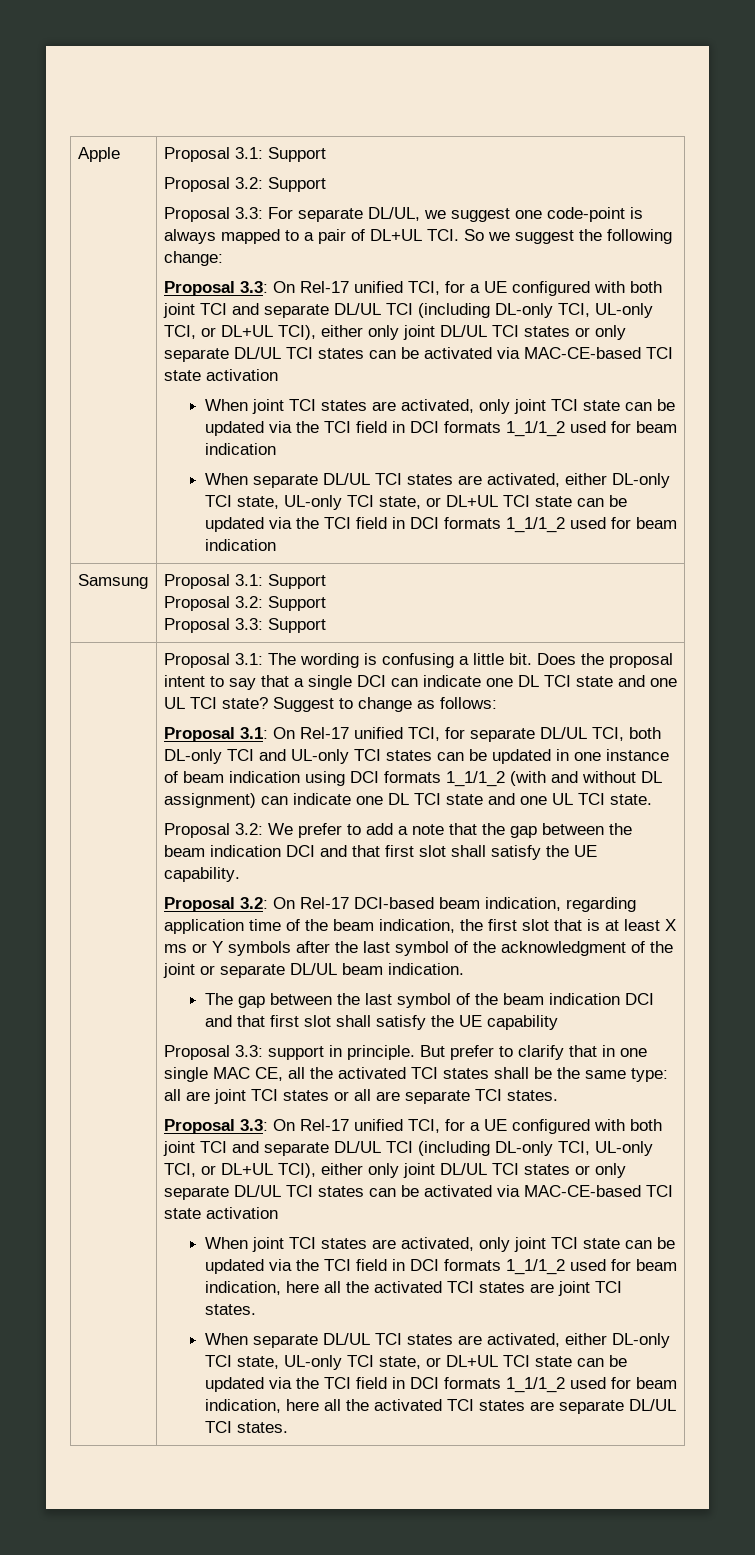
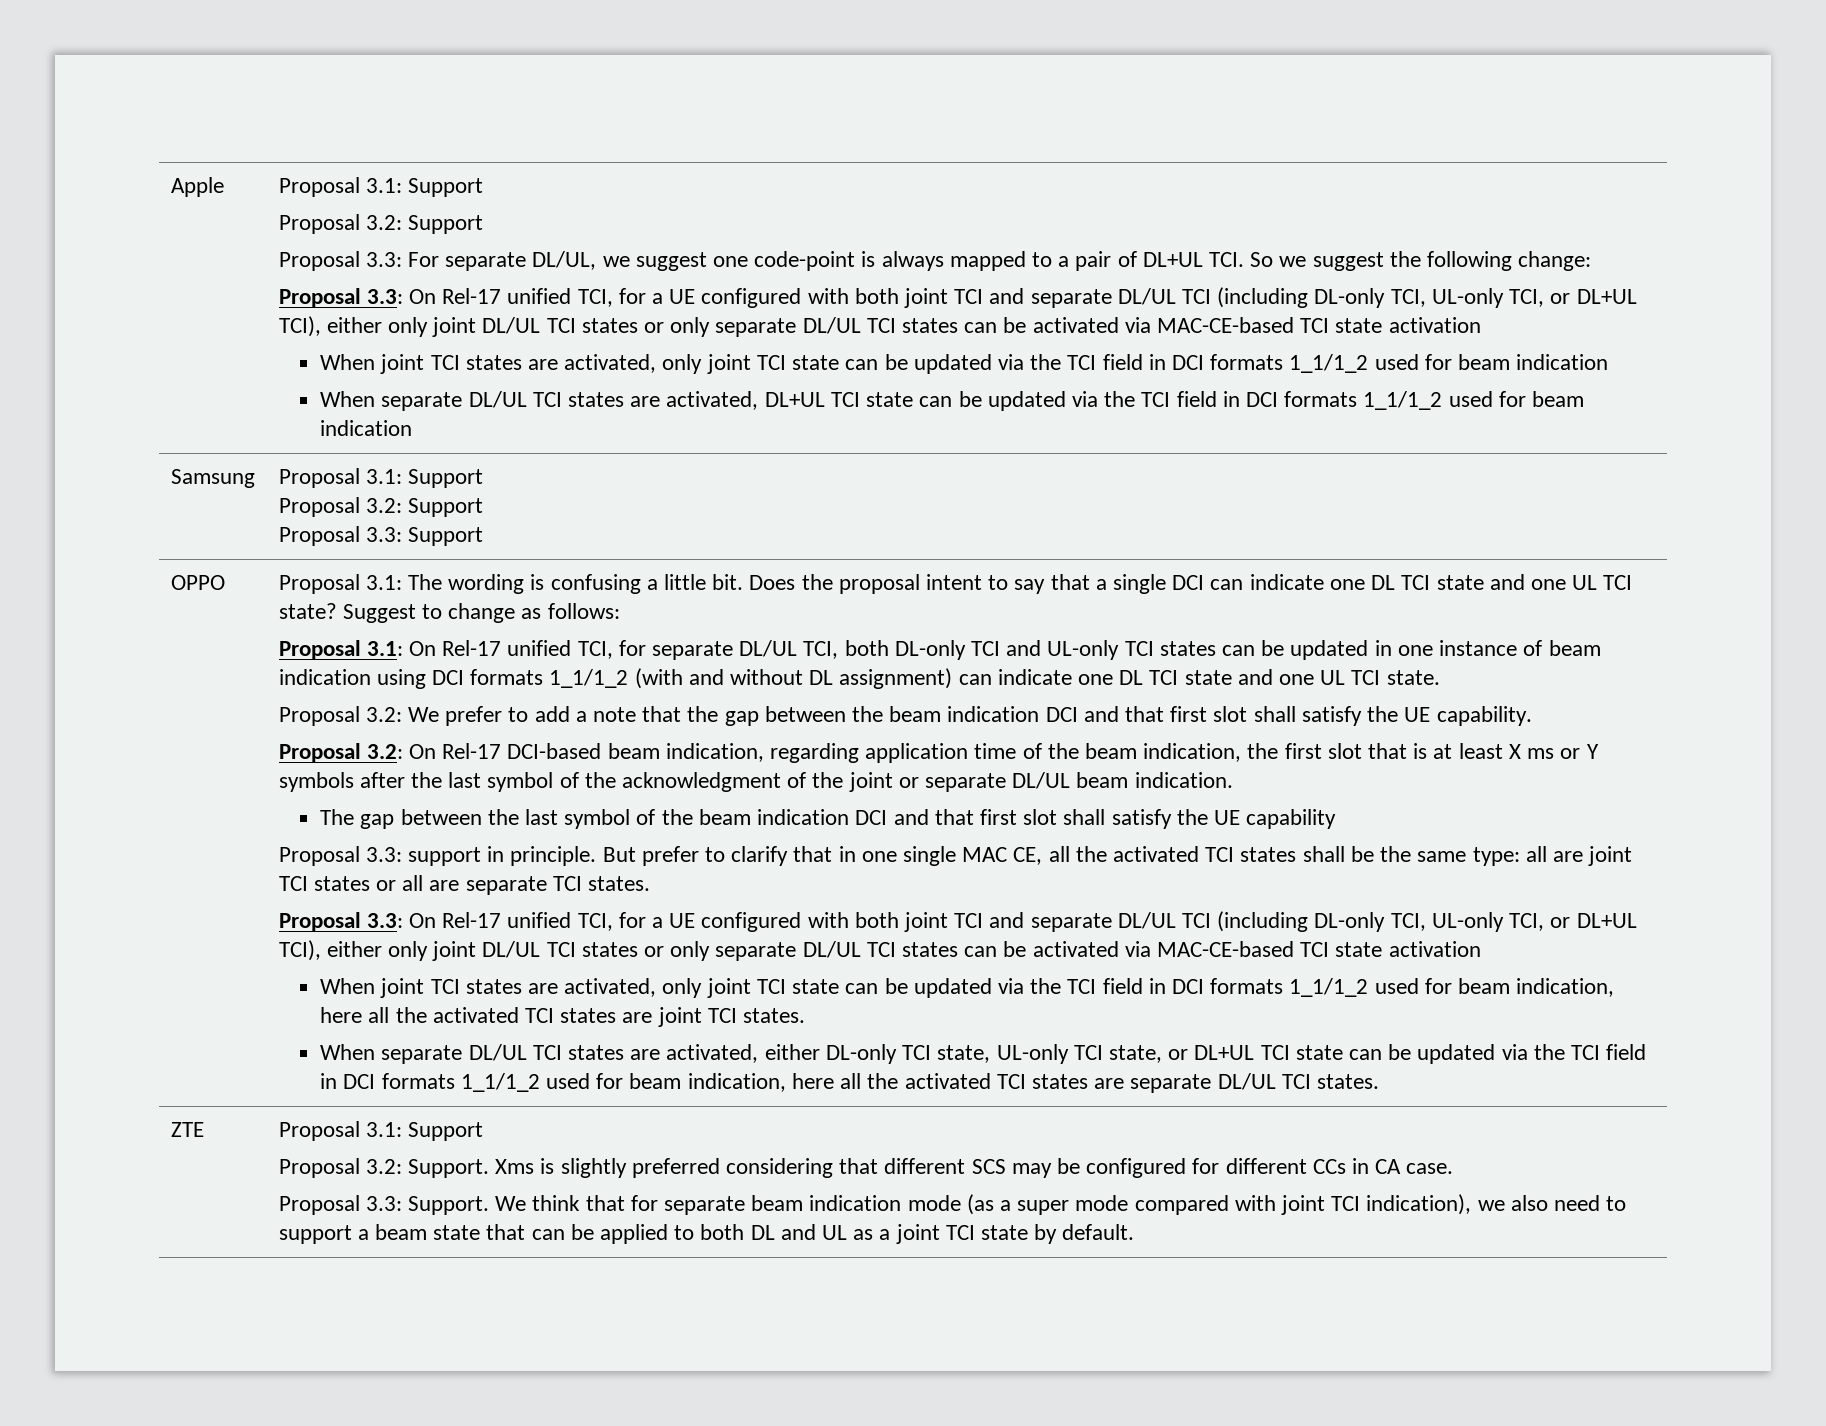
- When separate DL/UL TCI states are activated, either DL-only TCI state, UL-only TCI state, or DL+UL TCI state can be updated via the TCI field in DCI formats 1_1/1_2 used for beam indication
+ When separate DL/UL TCI states are activated, DL+UL TCI state can be updated via the TCI field in DCI formats 1_1/1_2 used for beam indication
+ OPPO
+ ZTE | Proposal 3.1: Support
+ Proposal 3.2: Support. Xms is slightly preferred considering that different SCS may be configured for different CCs in CA case.
+ Proposal 3.3: Support. We think that for separate beam indication mode (as a super mode compared with joint TCI indication), we also need to support a beam state that can be applied to both DL and UL as a joint TCI state by default.

